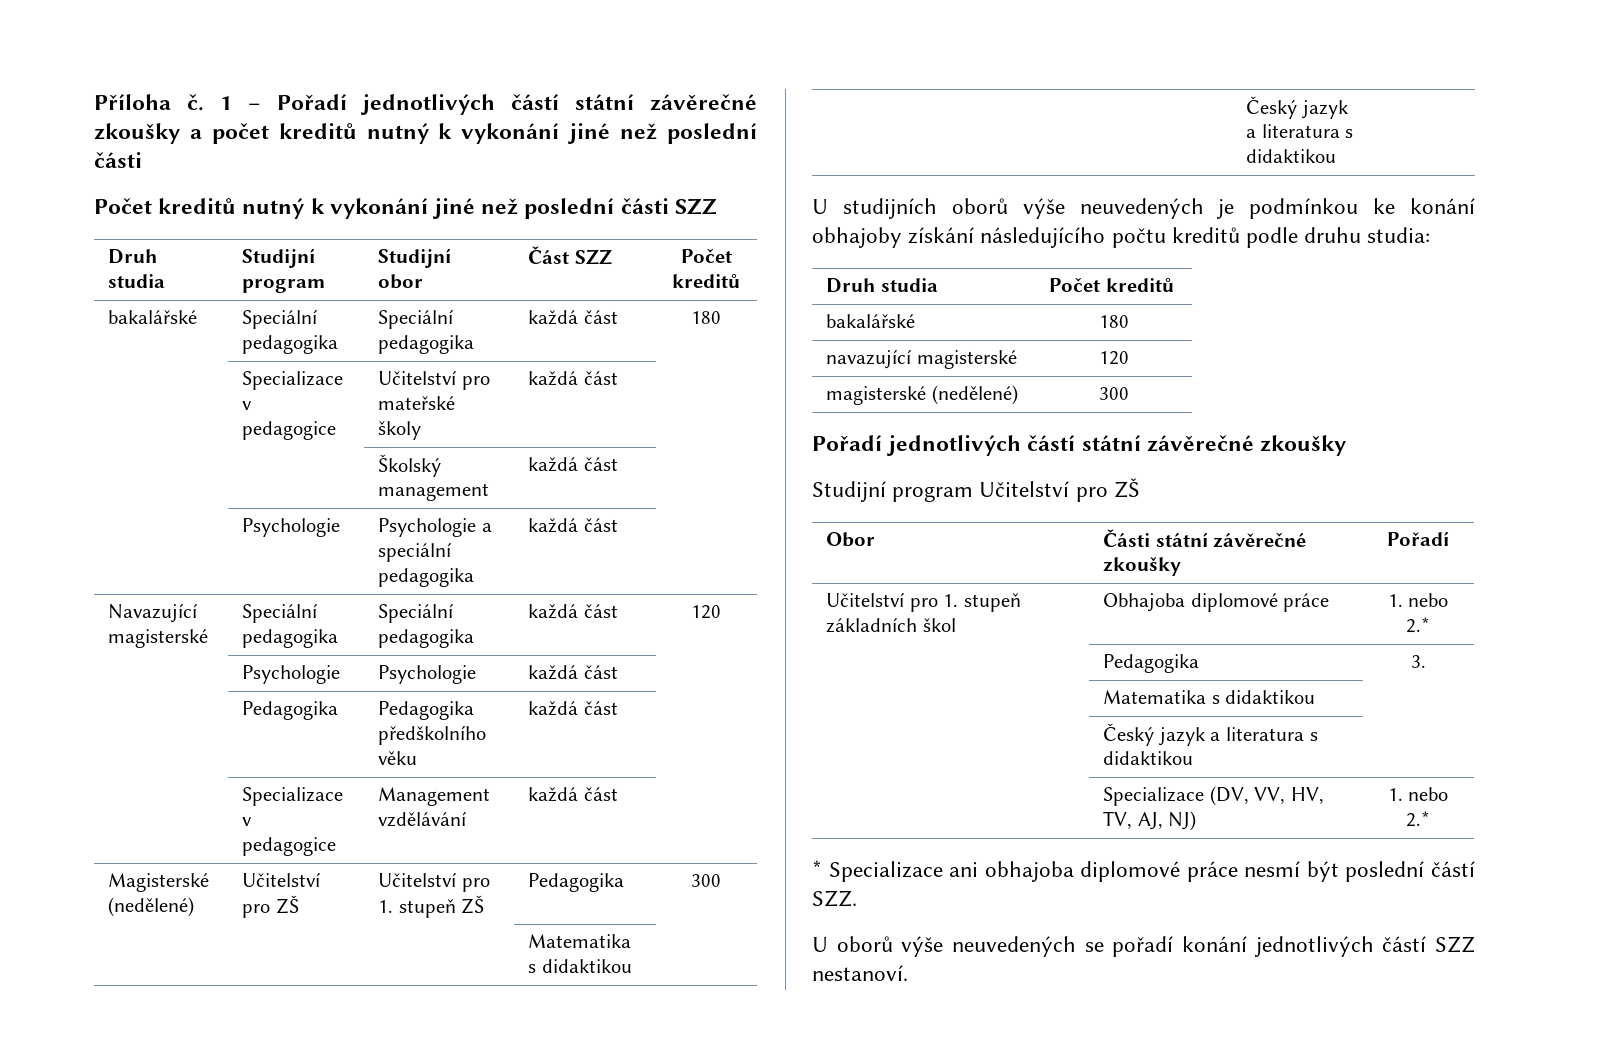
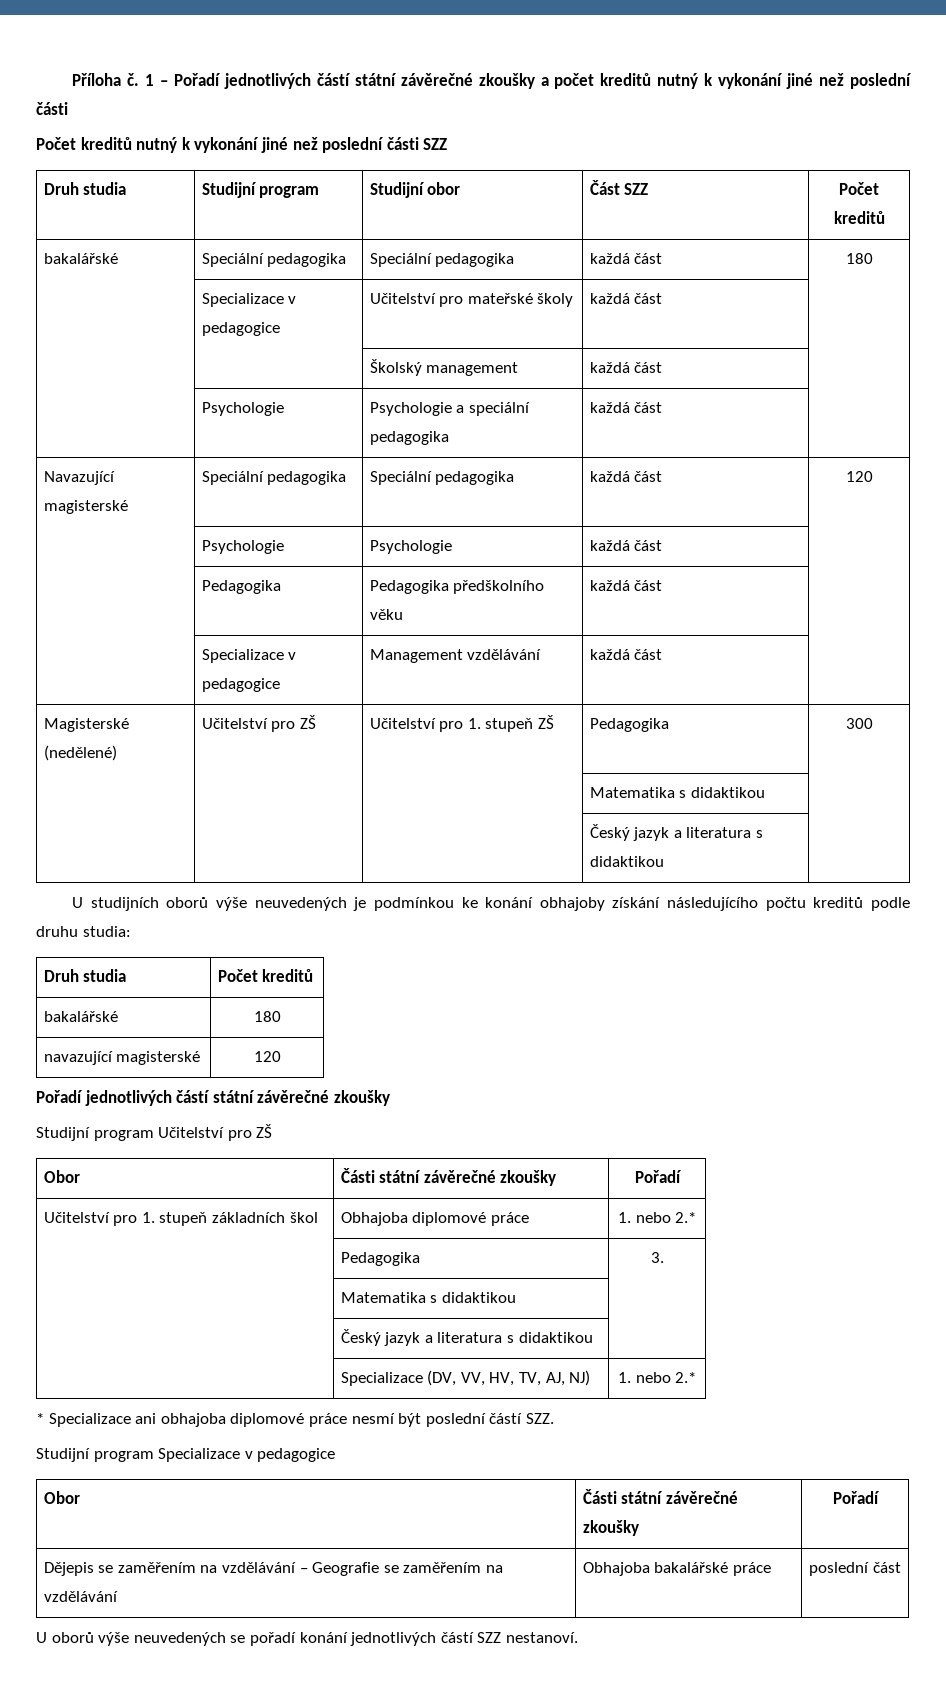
- magisterské (nedělené) | 300
+ Studijní program Specializace v pedagogice
+ Obor | Části státní závěrečné zkoušky | Pořadí
+ Dějepis se zaměřením na vzdělávání – Geografie se zaměřením na vzdělávání | Obhajoba bakalářské práce | poslední část

